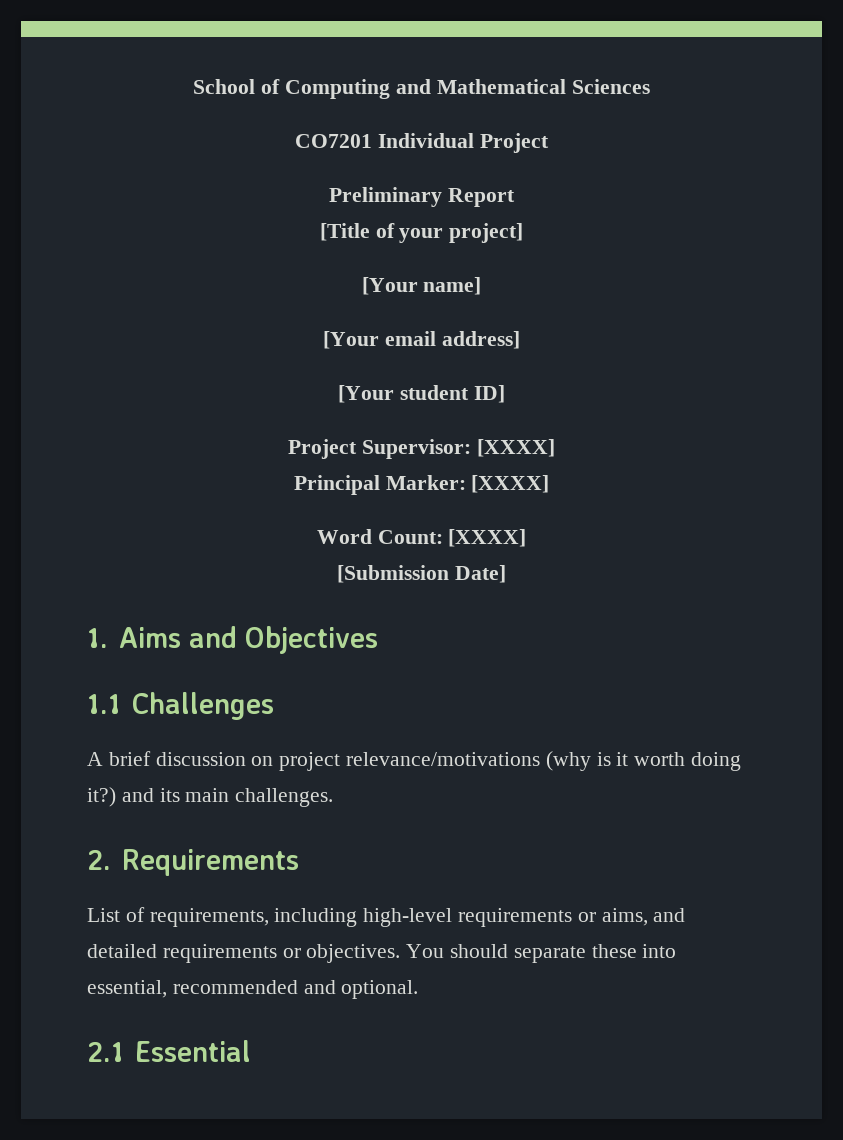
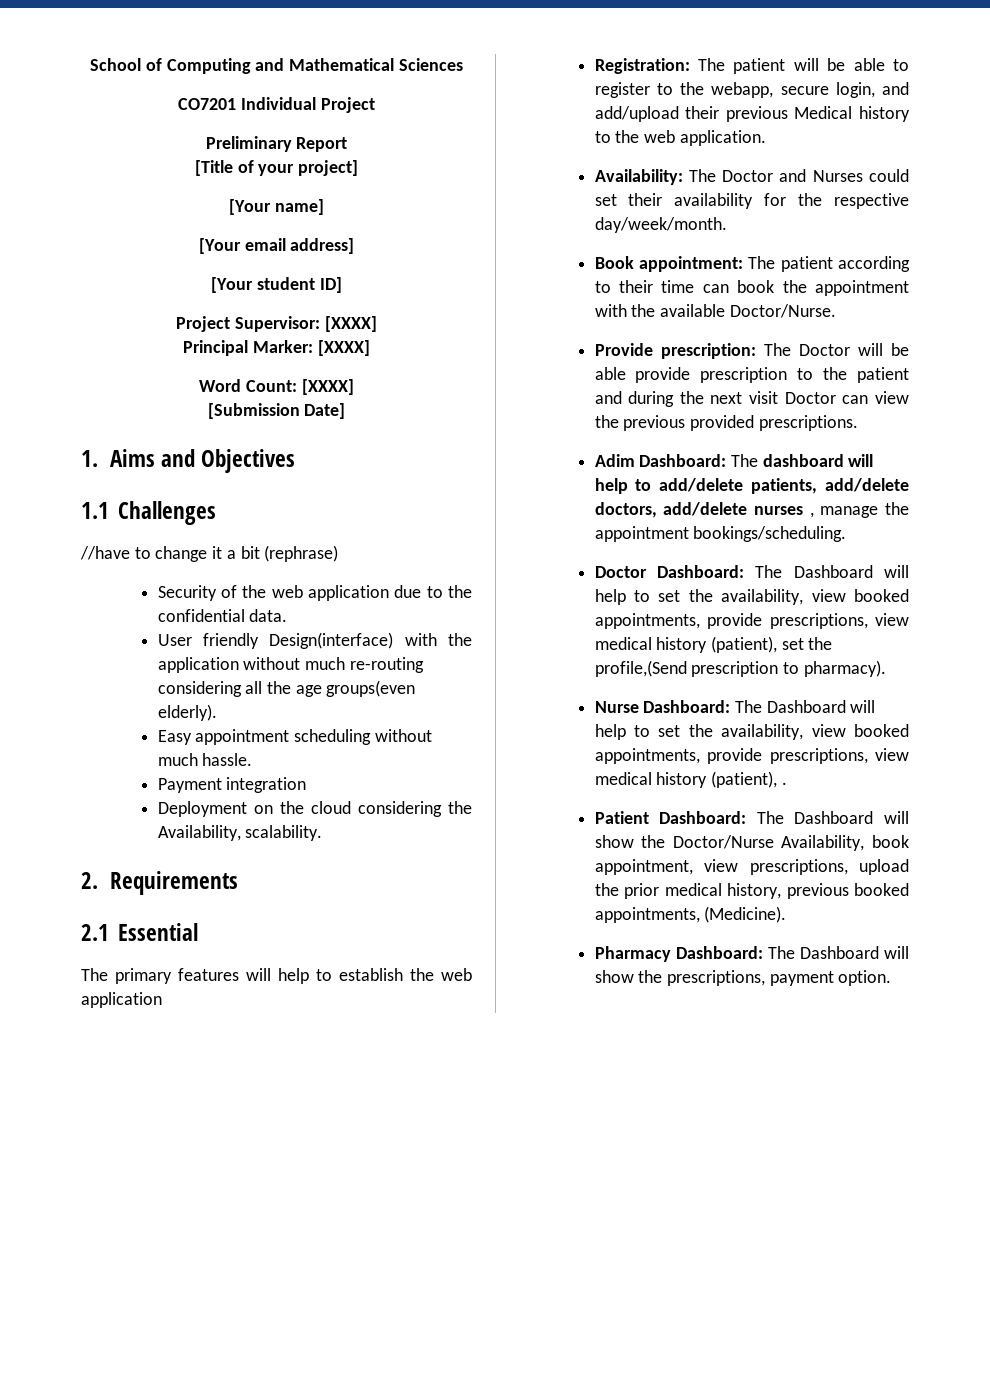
- A brief discussion on project relevance/motivations (why is it worth doing it?) and its main challenges.
+ //have to change it a bit (rephrase)
+ Security of the web application due to the confidential data.
+ User friendly Design(interface) with the application without much re-routing considering all the age groups(even elderly).
+ Easy appointment scheduling without much hassle.
+ Payment integration
+ Deployment on the cloud considering the Availability, scalability.
  2. Requirements
- List of requirements, including high-level requirements or aims, and detailed requirements or objectives. You should separate these into essential, recommended and optional.
  2.1 Essential
+ The primary features will help to establish the web application
+ Registration: The patient will be able to register to the webapp, secure login, and add/upload their previous Medical history to the web application.
+ Availability: The Doctor and Nurses could set their availability for the respective day/week/month.
+ Book appointment: The patient according to their time can book the appointment with the available Doctor/Nurse.
+ Provide prescription: The Doctor will be able provide prescription to the patient and during the next visit Doctor can view the previous provided prescriptions.
+ Adim Dashboard: The dashboard will help to add/delete patients, add/delete doctors, add/delete nurses , manage the appointment bookings/scheduling.
+ Doctor Dashboard: The Dashboard will help to set the availability, view booked appointments, provide prescriptions, view medical history (patient), set the profile,(Send prescription to pharmacy).
+ Nurse Dashboard: The Dashboard will help to set the availability, view booked appointments, provide prescriptions, view medical history (patient), .
+ Patient Dashboard: The Dashboard will show the Doctor/Nurse Availability, book appointment, view prescriptions, upload the prior medical history, previous booked appointments, (Medicine).
+ Pharmacy Dashboard: The Dashboard will show the prescriptions, payment option.

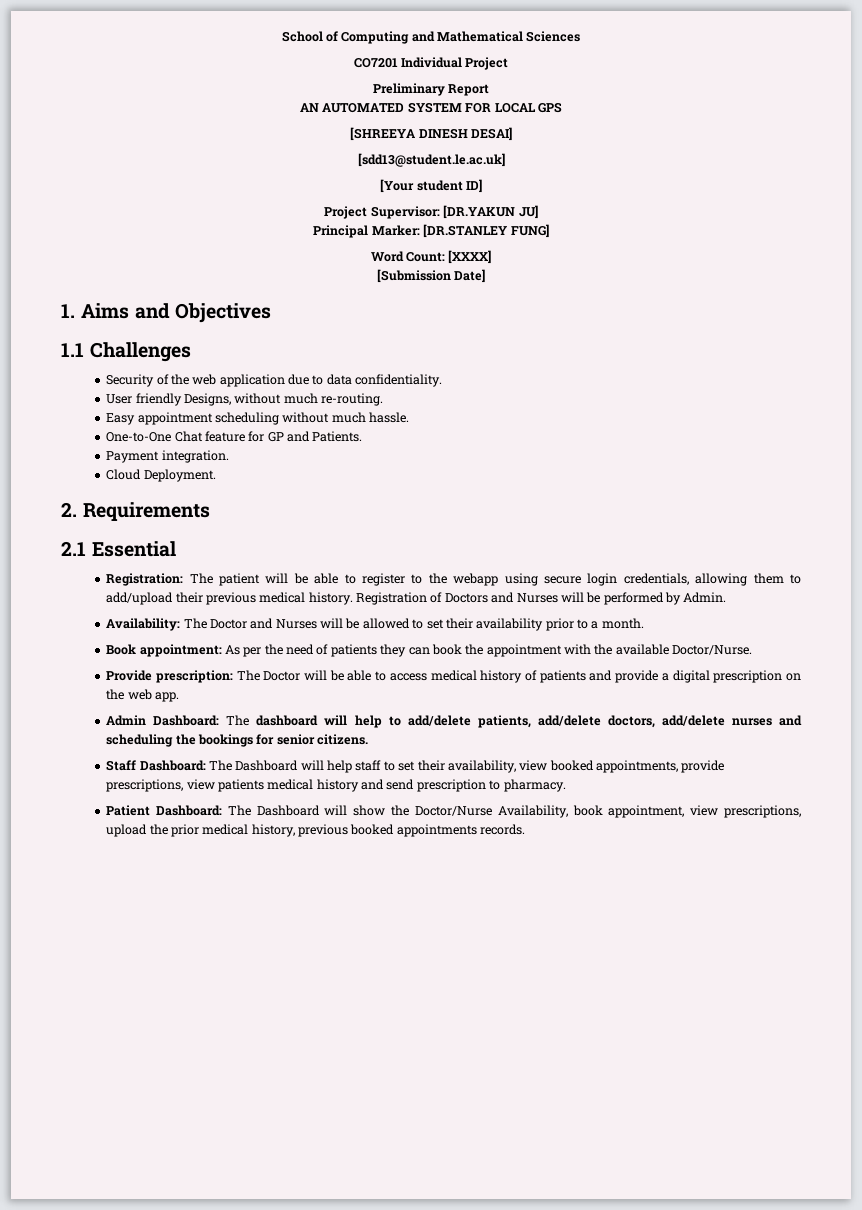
- [Title of your project]
- [Your name]
- [Your email address]
+ AN AUTOMATED SYSTEM FOR LOCAL GPS
+ [SHREEYA DINESH DESAI]
+ [sdd13@student.le.ac.uk]
- Project Supervisor: [XXXX]
+ Project Supervisor: [DR.YAKUN JU]
- Principal Marker: [XXXX]
+ Principal Marker: [DR.STANLEY FUNG]
- //have to change it a bit (rephrase)
- Security of the web application due to the confidential data.
+ Security of the web application due to data confidentiality.
- User friendly Design(interface) with the application without much re-routing considering all the age groups(even elderly).
+ User friendly Designs, without much re-routing.
- Payment integration
- Deployment on the cloud considering the Availability, scalability.
+ One-to-One Chat feature for GP and Patients.
+ Payment integration.
+ Cloud Deployment.
  2. Requirements
  2.1 Essential
- The primary features will help to establish the web application
- Registration: The patient will be able to register to the webapp, secure login, and add/upload their previous Medical history to the web application.
+ Registration: The patient will be able to register to the webapp using secure login credentials, allowing them to add/upload their previous medical history. Registration of Doctors and Nurses will be performed by Admin.
- Availability: The Doctor and Nurses could set their availability for the respective day/week/month.
- Book appointment: The patient according to their time can book the appointment with the available Doctor/Nurse.
+ Availability: The Doctor and Nurses will be allowed to set their availability prior to a month.
+ Book appointment: As per the need of patients they can book the appointment with the available Doctor/Nurse.
- Provide prescription: The Doctor will be able provide prescription to the patient and during the next visit Doctor can view the previous provided prescriptions.
- Adim Dashboard: The dashboard will help to add/delete patients, add/delete doctors, add/delete nurses , manage the appointment bookings/scheduling.
- Doctor Dashboard: The Dashboard will help to set the availability, view booked appointments, provide prescriptions, view medical history (patient), set the profile,(Send prescription to pharmacy).
- Nurse Dashboard: The Dashboard will help to set the availability, view booked appointments, provide prescriptions, view medical history (patient), .
+ Provide prescription: The Doctor will be able to access medical history of patients and provide a digital prescription on the web app.
+ Admin Dashboard: The dashboard will help to add/delete patients, add/delete doctors, add/delete nurses and scheduling the bookings for senior citizens.
+ Staff Dashboard: The Dashboard will help staff to set their availability, view booked appointments, provide prescriptions, view patients medical history and send prescription to pharmacy.
- Patient Dashboard: The Dashboard will show the Doctor/Nurse Availability, book appointment, view prescriptions, upload the prior medical history, previous booked appointments, (Medicine).
- Pharmacy Dashboard: The Dashboard will show the prescriptions, payment option.
+ Patient Dashboard: The Dashboard will show the Doctor/Nurse Availability, book appointment, view prescriptions, upload the prior medical history, previous booked appointments records.

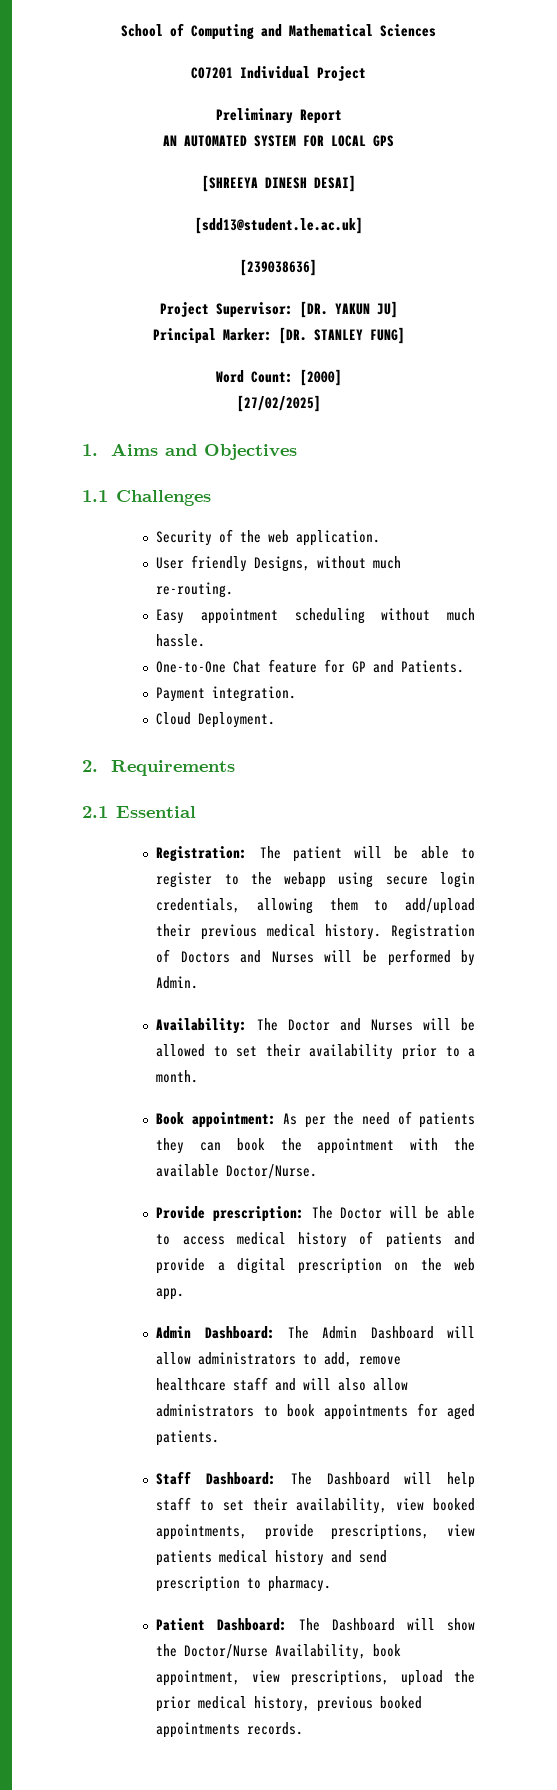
- [Your student ID]
+ [239038636]
- Project Supervisor: [DR.YAKUN JU]
+ Project Supervisor: [DR. YAKUN JU]
- Principal Marker: [DR.STANLEY FUNG]
+ Principal Marker: [DR. STANLEY FUNG]
- Word Count: [XXXX]
- [Submission Date]
+ Word Count: [2000]
+ [27/02/2025]
- Security of the web application due to data confidentiality.
+ Security of the web application.
- Admin Dashboard: The dashboard will help to add/delete patients, add/delete doctors, add/delete nurses and scheduling the bookings for senior citizens.
+ Admin Dashboard: The Admin Dashboard will allow administrators to add, remove healthcare staff and will also allow administrators to book appointments for aged patients.

